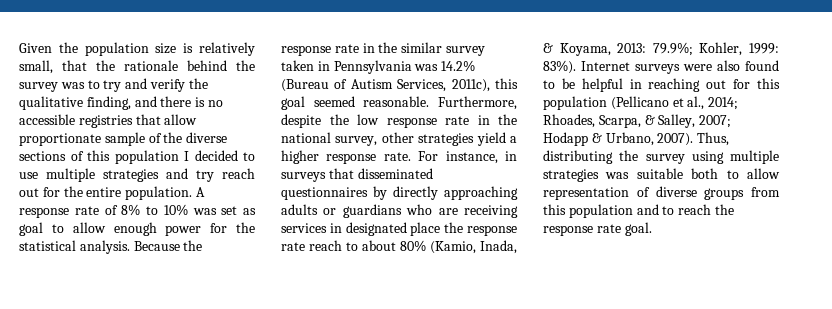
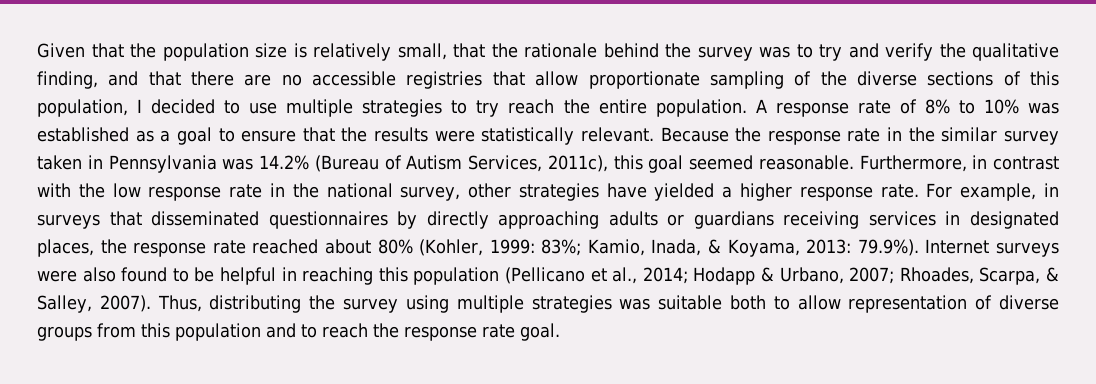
- Given the population size is relatively small, that the rationale behind the survey was to try and verify the qualitative finding, and there is no accessible registries that allow proportionate sample of the diverse sections of this population I decided to use multiple strategies and try reach out for the entire population.
+ Given that the population size is relatively small, that the rationale behind the survey was to try and verify the qualitative finding, and that there are no accessible registries that allow proportionate sampling of the diverse sections of this population, I decided to use multiple strategies to try reach the entire population.
- A response rate of 8% to 10% was set as goal to allow enough power for the statistical analysis.
+ A response rate of 8% to 10% was established as a goal to ensure that the results were statistically relevant.
- Furthermore, despite the low response rate in the national survey, other strategies yield a higher response rate.
+ Furthermore, in contrast with the low response rate in the national survey, other strategies have yielded a higher response rate.
- For instance, in surveys that disseminated questionnaires by directly approaching adults or guardians who are receiving services in designated place the response rate reach to about 80% (Kamio, Inada, & Koyama, 2013: 79.9%; Kohler, 1999: 83%). Internet surveys were also found to be helpful in reaching out for this population (Pellicano et al., 2014; Rhoades, Scarpa, & Salley, 2007; Hodapp & Urbano, 2007).
+ For example, in surveys that disseminated questionnaires by directly approaching adults or guardians receiving services in designated places, the response rate reached about 80% (Kohler, 1999: 83%; Kamio, Inada, & Koyama, 2013: 79.9%). Internet surveys were also found to be helpful in reaching this population (Pellicano et al., 2014; Hodapp & Urbano, 2007; Rhoades, Scarpa, & Salley, 2007).

